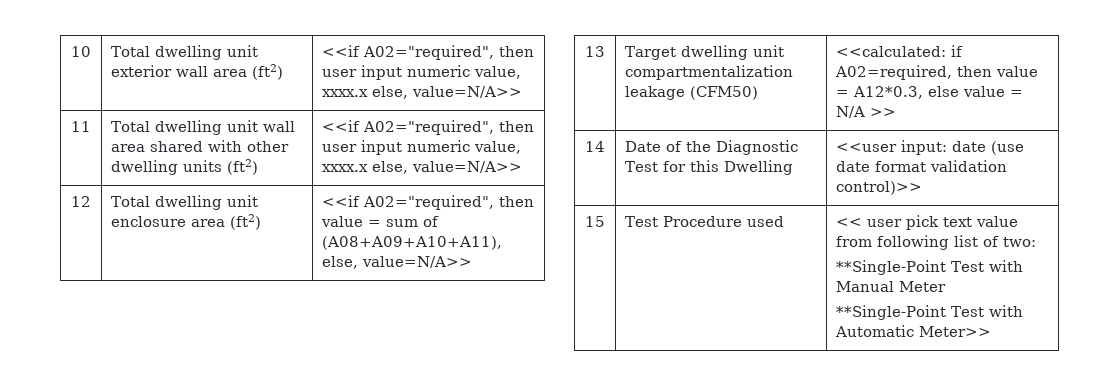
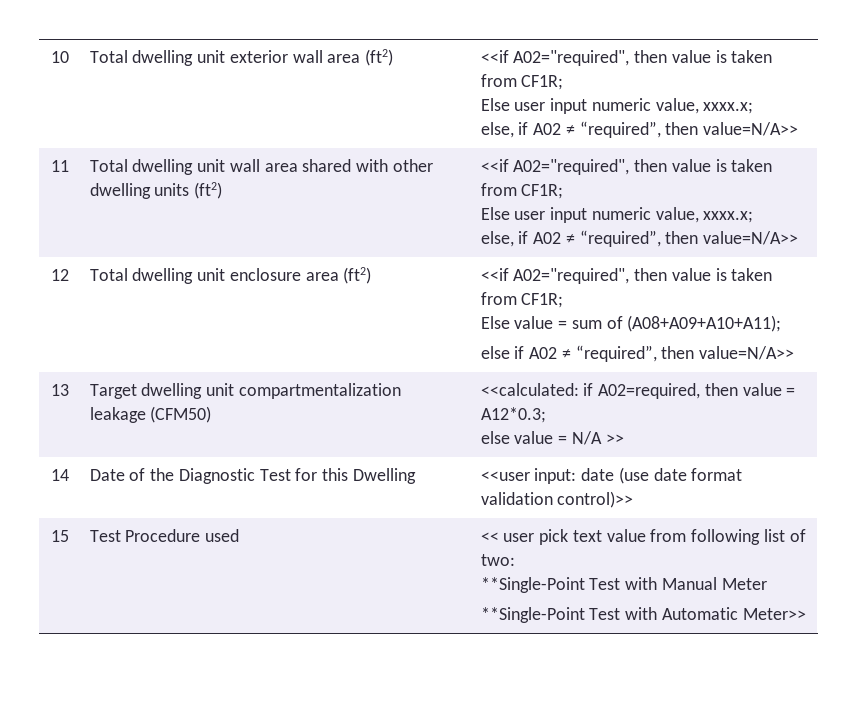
- 10 | Total dwelling unit exterior wall area (ft2) | <<if A02="required", then user input numeric value, xxxx.x else, value=N/A>>
+ 10 | Total dwelling unit exterior wall area (ft2) | <<if A02="required", then value is taken from CF1R;
+ Else user input numeric value, xxxx.x;
+ else, if A02 ≠ “required”, then value=N/A>>
- 11 | Total dwelling unit wall area shared with other dwelling units (ft2) | <<if A02="required", then user input numeric value, xxxx.x else, value=N/A>>
+ 11 | Total dwelling unit wall area shared with other dwelling units (ft2) | <<if A02="required", then value is taken from CF1R;
+ Else user input numeric value, xxxx.x;
+ else, if A02 ≠ “required”, then value=N/A>>
- 12 | Total dwelling unit enclosure area (ft2) | <<if A02="required", then value = sum of (A08+A09+A10+A11), else, value=N/A>>
+ 12 | Total dwelling unit enclosure area (ft2) | <<if A02="required", then value is taken from CF1R;
+ Else value = sum of (A08+A09+A10+A11);
+ else if A02 ≠ “required”, then value=N/A>>
- 13 | Target dwelling unit compartmentalization leakage (CFM50) | <<calculated: if A02=required, then value = A12*0.3, else value = N/A >>
+ 13 | Target dwelling unit compartmentalization leakage (CFM50) | <<calculated: if A02=required, then value = A12*0.3;
+ else value = N/A >>

